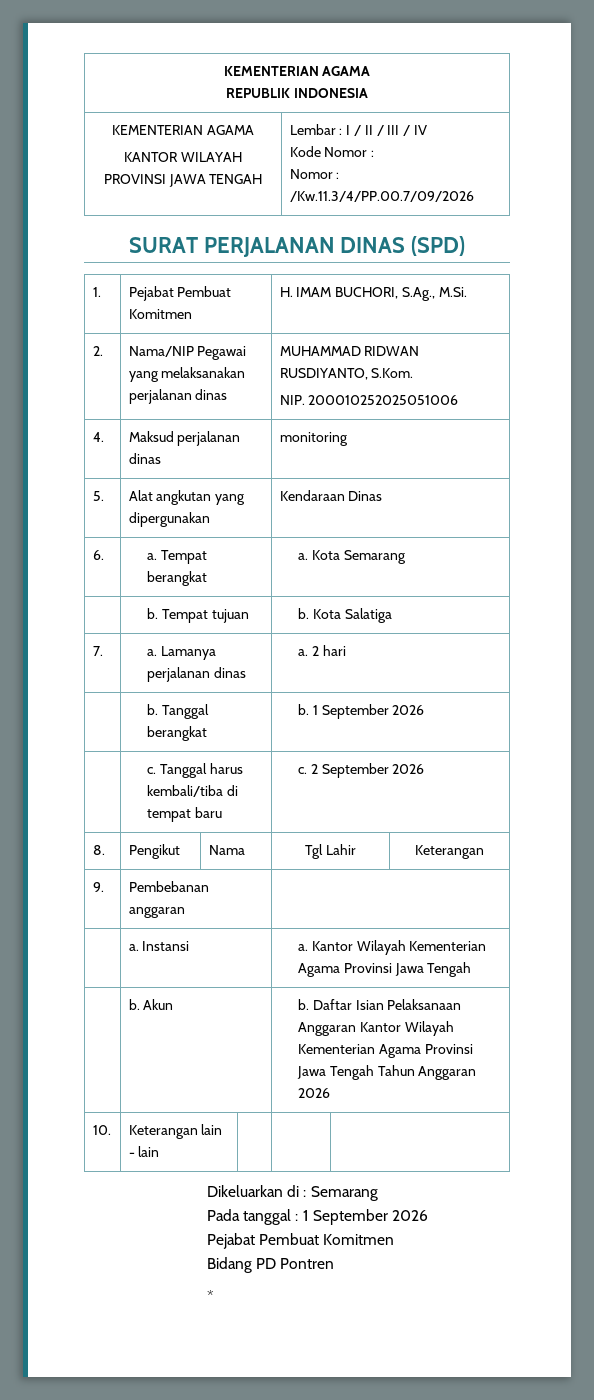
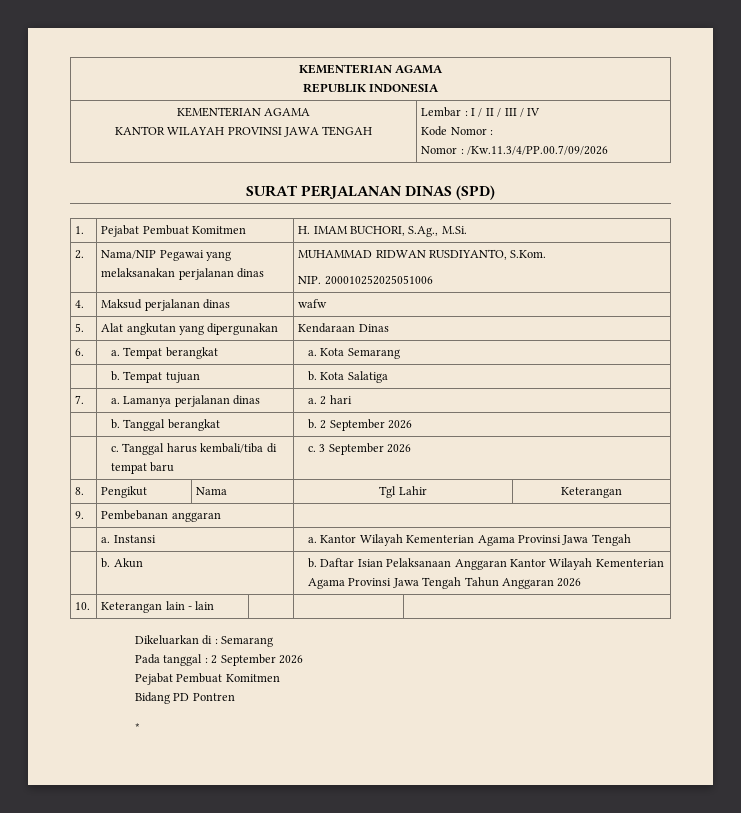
- 4. | Maksud perjalanan dinas | monitoring
+ 4. | Maksud perjalanan dinas | wafw
- | b. Tanggal berangkat | b. 1 September 2026
+ | b. Tanggal berangkat | b. 2 September 2026
- | c. Tanggal harus kembali/tiba di tempat baru | c. 2 September 2026
+ | c. Tanggal harus kembali/tiba di tempat baru | c. 3 September 2026
- Pada tanggal : 1 September 2026
+ Pada tanggal : 2 September 2026

